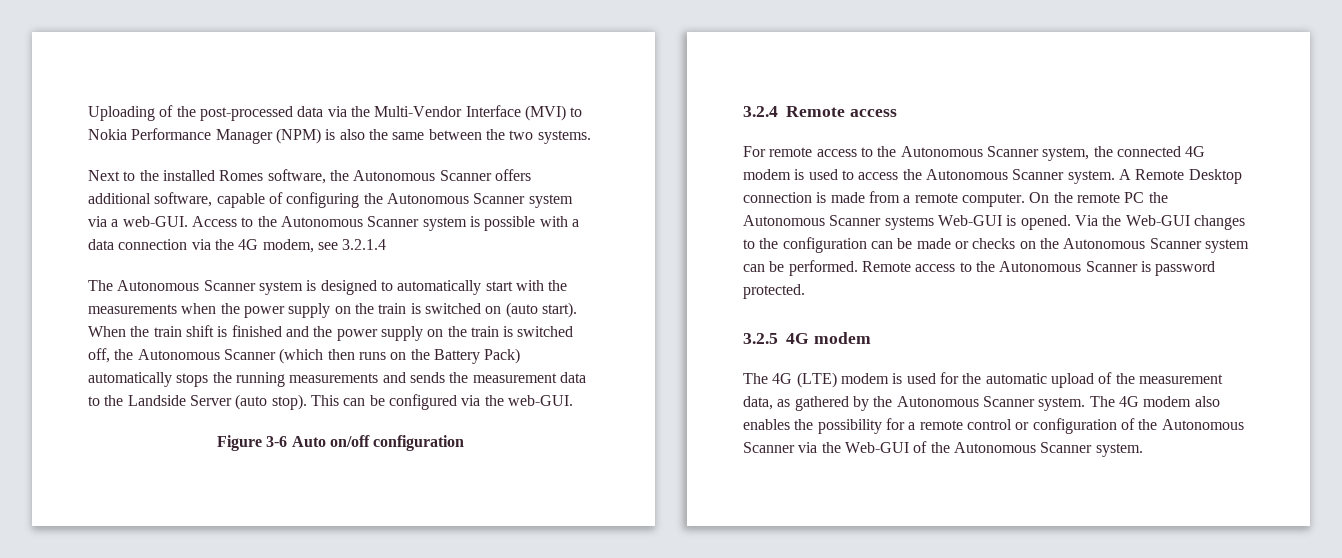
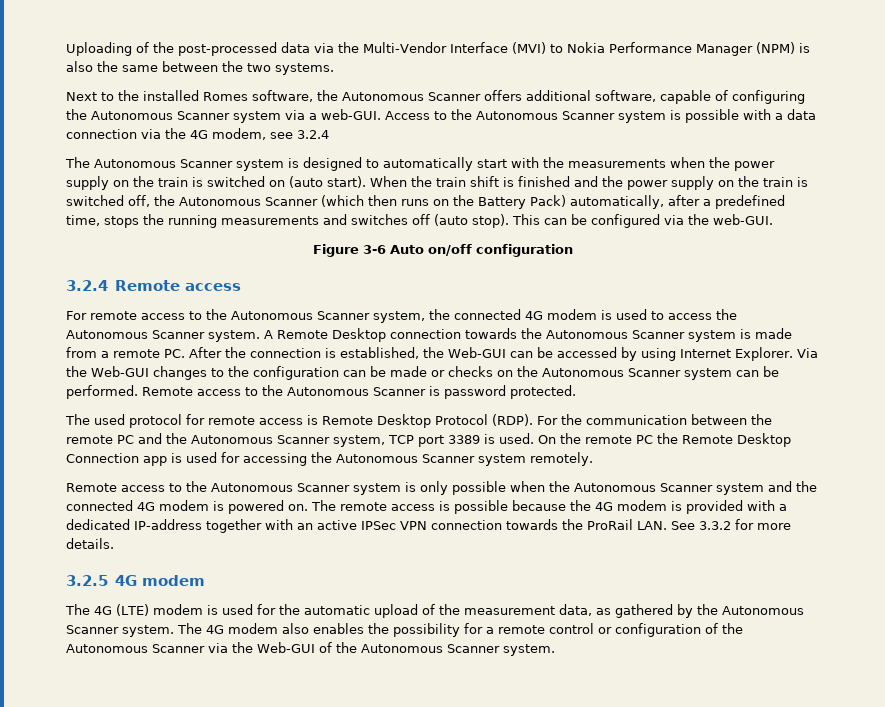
- Access to the Autonomous Scanner system is possible with a data connection via the 4G modem, see 3.2.1.4
+ Access to the Autonomous Scanner system is possible with a data connection via the 4G modem, see 3.2.4
- When the train shift is finished and the power supply on the train is switched off, the Autonomous Scanner (which then runs on the Battery Pack) automatically stops the running measurements and sends the measurement data to the Landside Server (auto stop).
+ When the train shift is finished and the power supply on the train is switched off, the Autonomous Scanner (which then runs on the Battery Pack) automatically, after a predefined time, stops the running measurements and switches off (auto stop).
- A Remote Desktop connection is made from a remote computer. On the remote PC the Autonomous Scanner systems Web-GUI is opened.
+ A Remote Desktop connection towards the Autonomous Scanner system is made from a remote PC. After the connection is established, the Web-GUI can be accessed by using Internet Explorer.
+ The used protocol for remote access is Remote Desktop Protocol (RDP). For the communication between the remote PC and the Autonomous Scanner system, TCP port 3389 is used. On the remote PC the Remote Desktop Connection app is used for accessing the Autonomous Scanner system remotely.
+ Remote access to the Autonomous Scanner system is only possible when the Autonomous Scanner system and the connected 4G modem is powered on. The remote access is possible because the 4G modem is provided with a dedicated IP-address together with an active IPSec VPN connection towards the ProRail LAN. See 3.3.2 for more details.

